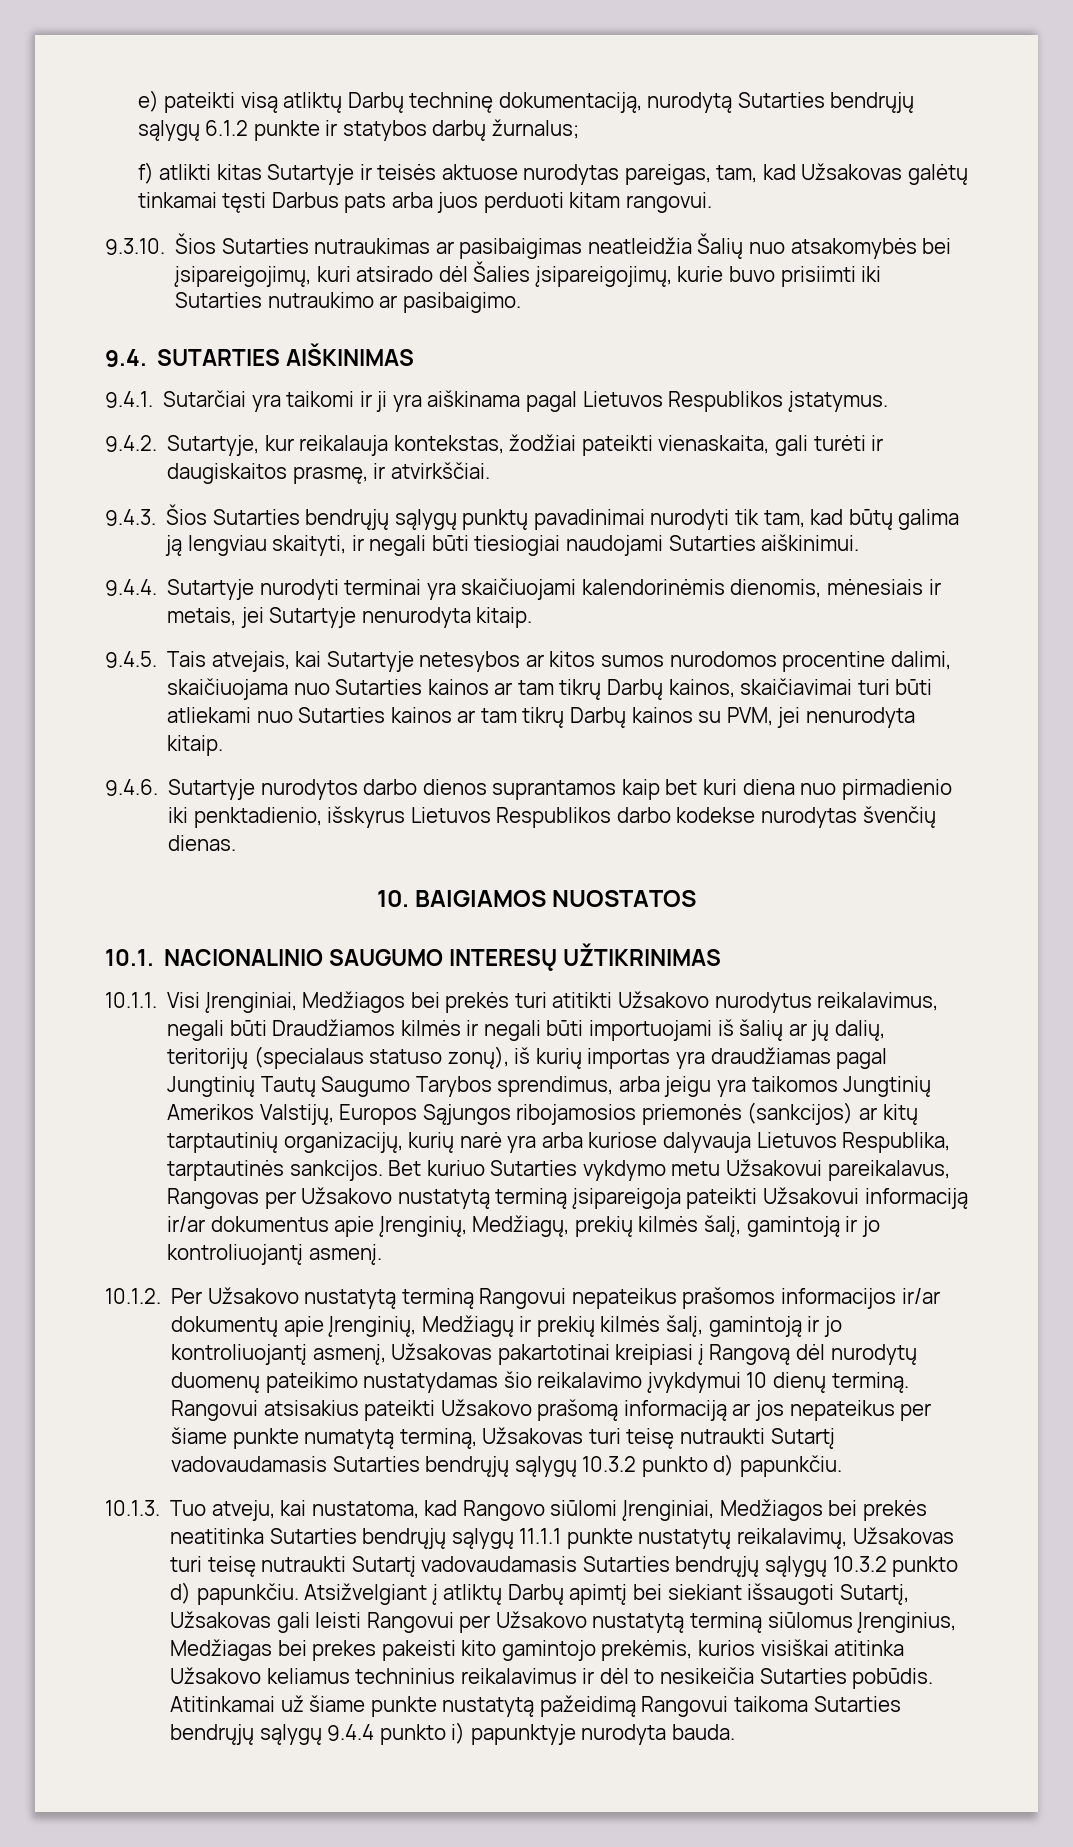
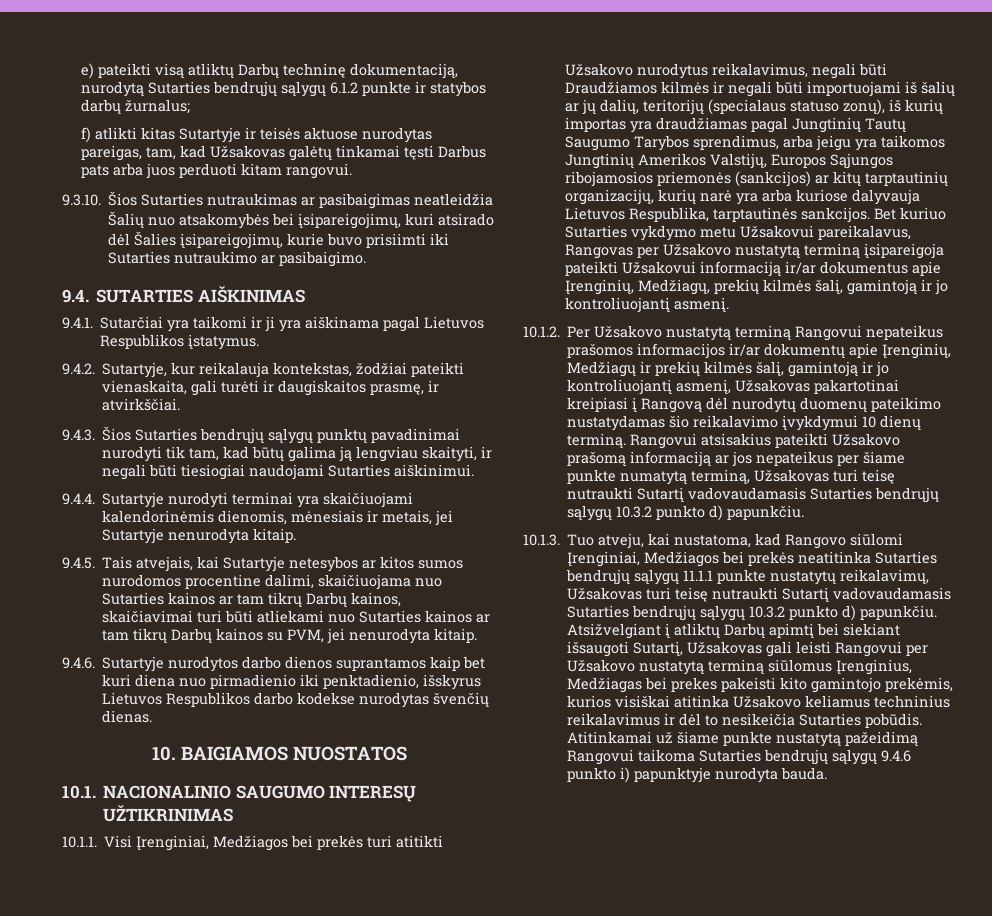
- Atitinkamai už šiame punkte nustatytą pažeidimą Rangovui taikoma Sutarties bendrųjų sąlygų 9.4.4 punkto i) papunktyje nurodyta bauda.
+ Atitinkamai už šiame punkte nustatytą pažeidimą Rangovui taikoma Sutarties bendrųjų sąlygų 9.4.6 punkto i) papunktyje nurodyta bauda.

